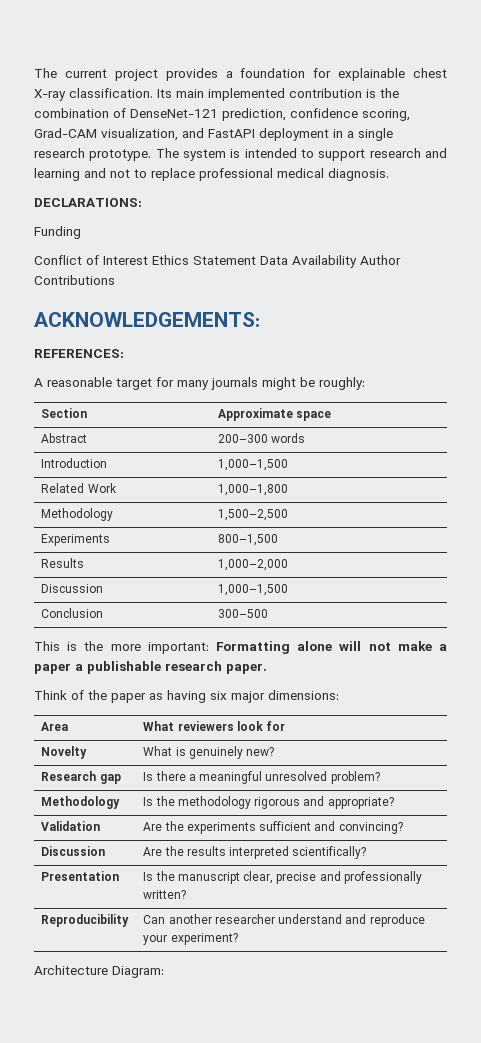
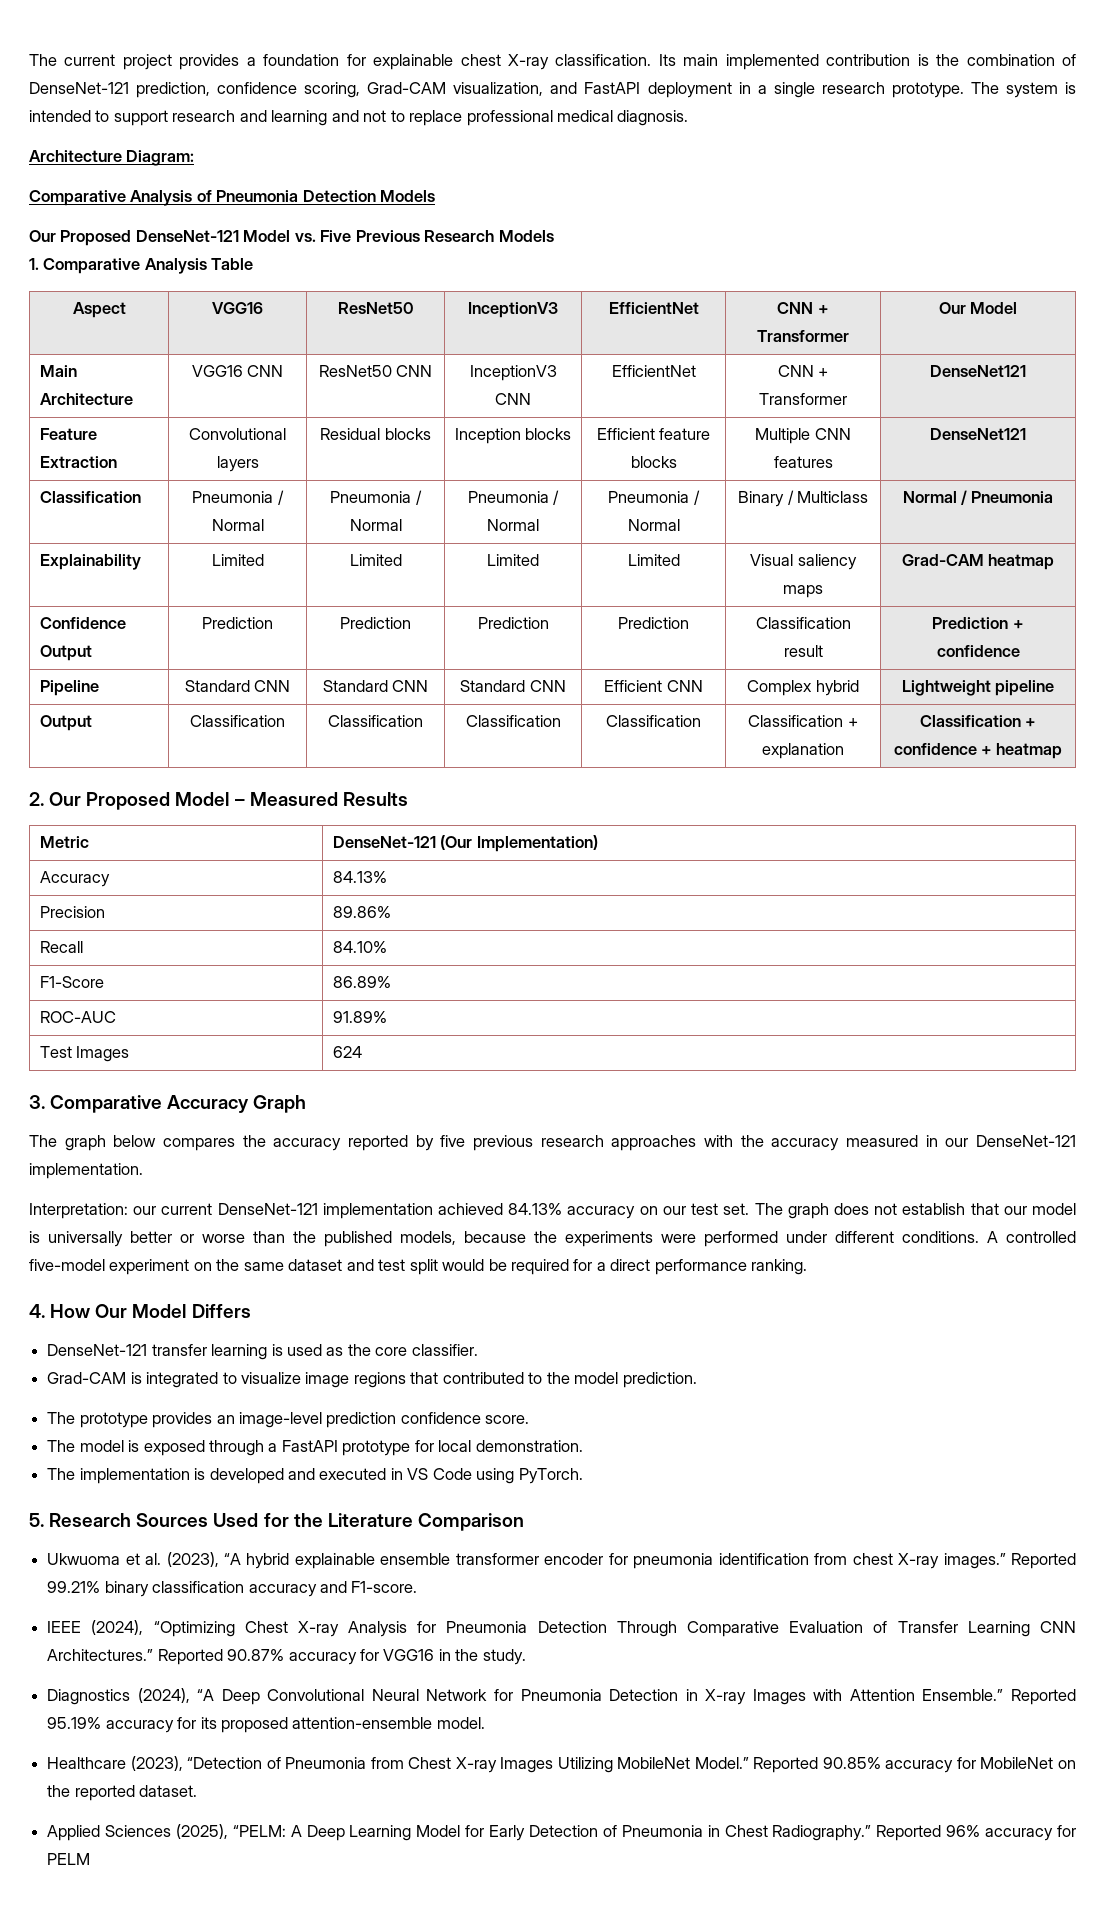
- DECLARATIONS:
- Funding
- Conflict of Interest Ethics Statement Data Availability Author Contributions
- ACKNOWLEDGEMENTS:
- REFERENCES:
- A reasonable target for many journals might be roughly:
- Section | Approximate space
- Abstract | 200–300 words
- Introduction | 1,000–1,500
- Related Work | 1,000–1,800
- Methodology | 1,500–2,500
- Experiments | 800–1,500
- Results | 1,000–2,000
- Discussion | 1,000–1,500
- Conclusion | 300–500
- This is the more important: Formatting alone will not make a paper a publishable research paper.
- Think of the paper as having six major dimensions:
- Area | What reviewers look for
- Novelty | What is genuinely new?
- Research gap | Is there a meaningful unresolved problem?
- Methodology | Is the methodology rigorous and appropriate?
- Validation | Are the experiments sufficient and convincing?
- Discussion | Are the results interpreted scientifically?
- Presentation | Is the manuscript clear, precise and professionally written?
- Reproducibility | Can another researcher understand and reproduce your experiment?
  Architecture Diagram:
+ Comparative Analysis of Pneumonia Detection Models
+ Our Proposed DenseNet-121 Model vs. Five Previous Research Models
+ 1. Comparative Analysis Table
+ Aspect | VGG16 | ResNet50 | InceptionV3 | EfficientNet | CNN + Transformer | Our Model
+ Main Architecture | VGG16 CNN | ResNet50 CNN | InceptionV3 CNN | EfficientNet | CNN + Transformer | DenseNet121
+ Feature Extraction | Convolutional layers | Residual blocks | Inception blocks | Efficient feature blocks | Multiple CNN features | DenseNet121
+ Classification | Pneumonia / Normal | Pneumonia / Normal | Pneumonia / Normal | Pneumonia / Normal | Binary / Multiclass | Normal / Pneumonia
+ Explainability | Limited | Limited | Limited | Limited | Visual saliency maps | Grad-CAM heatmap
+ Confidence Output | Prediction | Prediction | Prediction | Prediction | Classification result | Prediction + confidence
+ Pipeline | Standard CNN | Standard CNN | Standard CNN | Efficient CNN | Complex hybrid | Lightweight pipeline
+ Output | Classification | Classification | Classification | Classification | Classification + explanation | Classification + confidence + heatmap
+ 2. Our Proposed Model – Measured Results
+ Metric | DenseNet-121 (Our Implementation)
+ Accuracy | 84.13%
+ Precision | 89.86%
+ Recall | 84.10%
+ F1-Score | 86.89%
+ ROC-AUC | 91.89%
+ Test Images | 624
+ 3. Comparative Accuracy Graph
+ The graph below compares the accuracy reported by five previous research approaches with the accuracy measured in our DenseNet-121 implementation.
+ Interpretation: our current DenseNet-121 implementation achieved 84.13% accuracy on our test set. The graph does not establish that our model is universally better or worse than the published models, because the experiments were performed under different conditions. A controlled five-model experiment on the same dataset and test split would be required for a direct performance ranking.
+ 4. How Our Model Differs
+ DenseNet-121 transfer learning is used as the core classifier.
+ Grad-CAM is integrated to visualize image regions that contributed to the model prediction.
+ The prototype provides an image-level prediction confidence score.
+ The model is exposed through a FastAPI prototype for local demonstration.
+ The implementation is developed and executed in VS Code using PyTorch.
+ 5. Research Sources Used for the Literature Comparison
+ Ukwuoma et al. (2023), “A hybrid explainable ensemble transformer encoder for pneumonia identification from chest X-ray images.” Reported 99.21% binary classification accuracy and F1-score.
+ IEEE (2024), “Optimizing Chest X-ray Analysis for Pneumonia Detection Through Comparative Evaluation of Transfer Learning CNN Architectures.” Reported 90.87% accuracy for VGG16 in the study.
+ Diagnostics (2024), “A Deep Convolutional Neural Network for Pneumonia Detection in X-ray Images with Attention Ensemble.” Reported 95.19% accuracy for its proposed attention-ensemble model.
+ Healthcare (2023), “Detection of Pneumonia from Chest X-ray Images Utilizing MobileNet Model.” Reported 90.85% accuracy for MobileNet on the reported dataset.
+ Applied Sciences (2025), “PELM: A Deep Learning Model for Early Detection of Pneumonia in Chest Radiography.” Reported 96% accuracy for PELM

